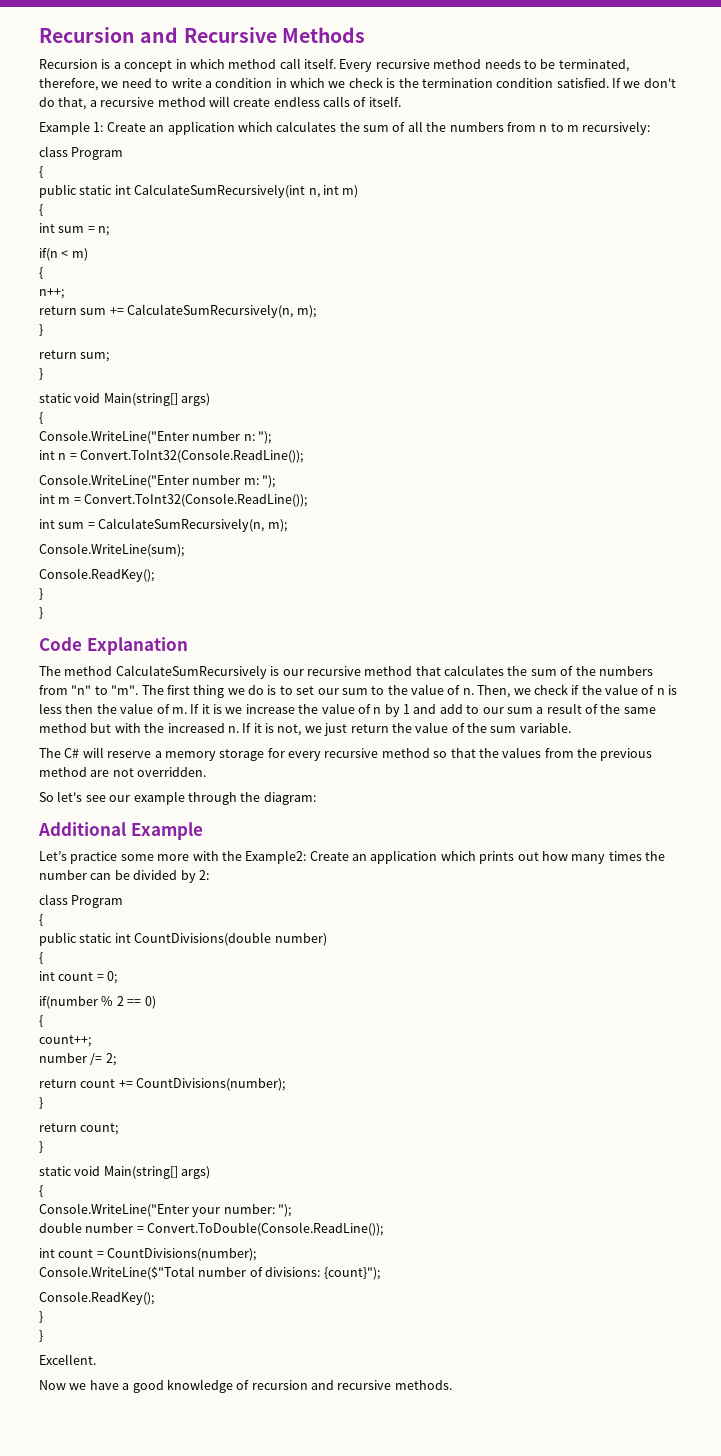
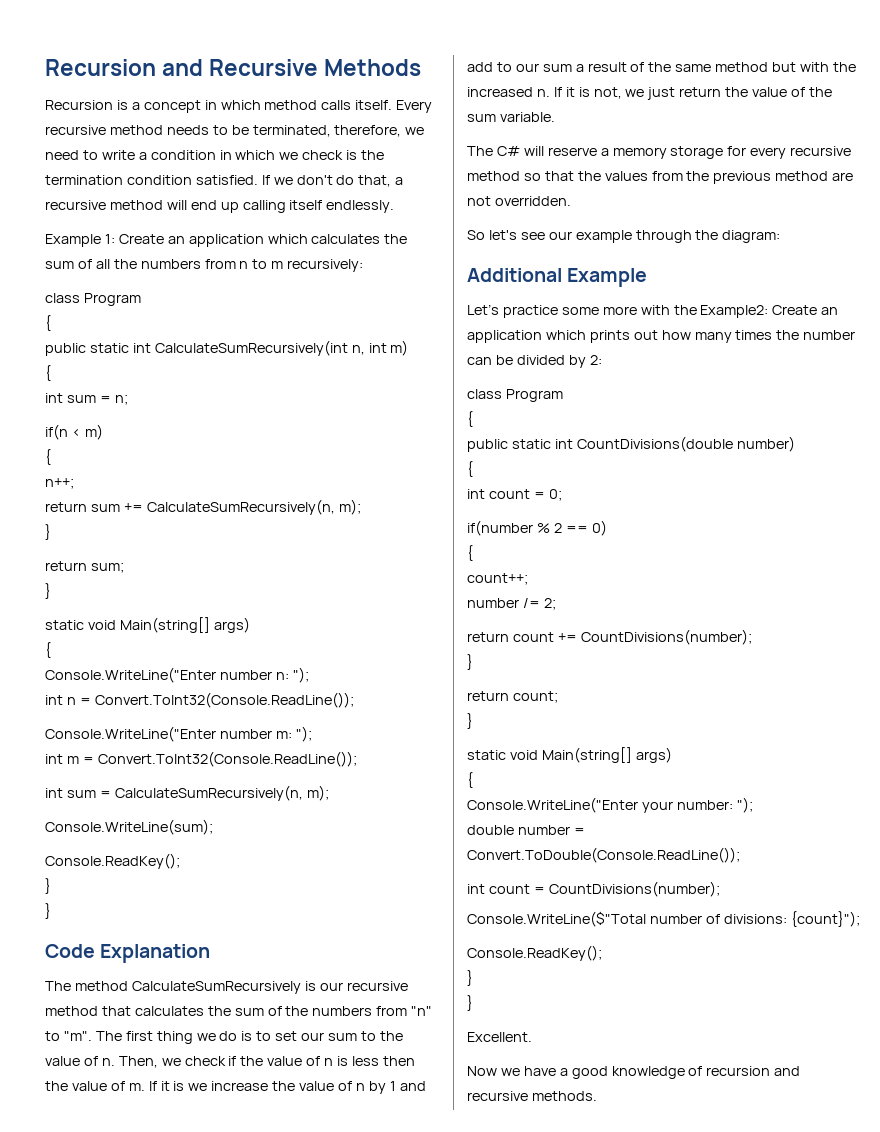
- Recursion is a concept in which method call itself.
+ Recursion is a concept in which method calls itself.
- If we don't do that, a recursive method will create endless calls of itself.
+ If we don't do that, a recursive method will end up calling itself endlessly.

